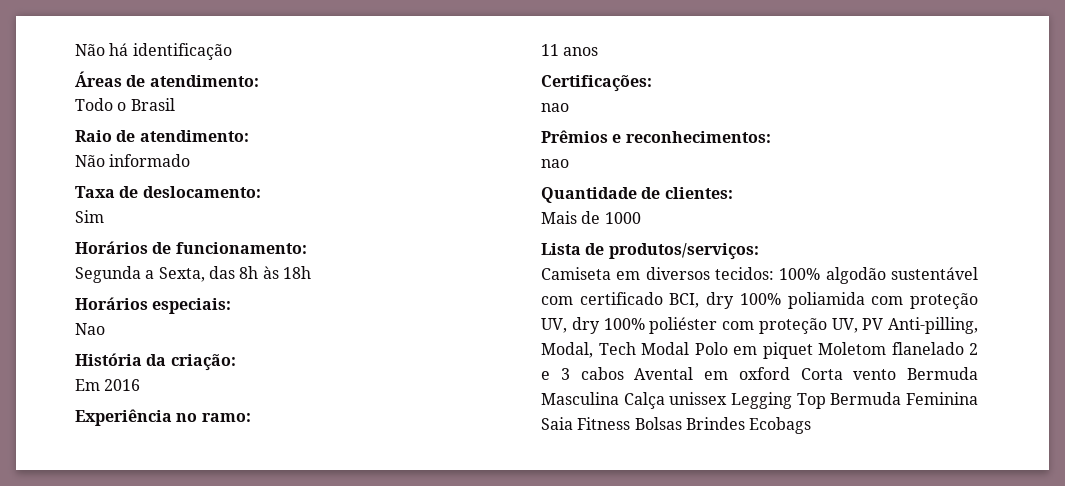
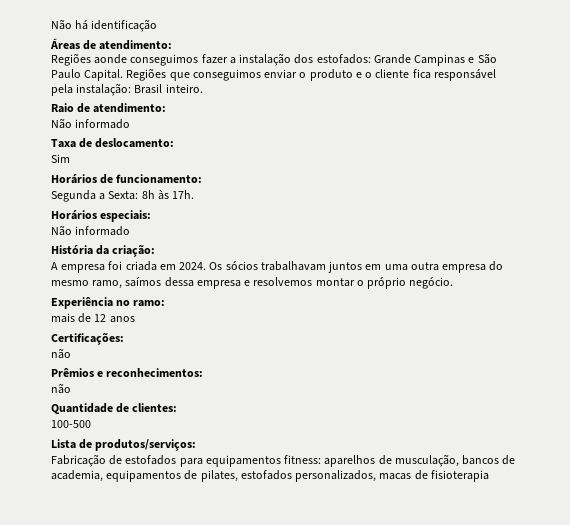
- Todo o Brasil
+ Regiões aonde conseguimos fazer a instalação dos estofados: Grande Campinas e São Paulo Capital. Regiões que conseguimos enviar o produto e o cliente fica responsável pela instalação: Brasil inteiro.
- Segunda a Sexta, das 8h às 18h
+ Segunda a Sexta: 8h às 17h.
  Horários especiais:
- Nao
+ Não informado
- Em 2016
+ A empresa foi criada em 2024. Os sócios trabalhavam juntos em uma outra empresa do mesmo ramo, saímos dessa empresa e resolvemos montar o próprio negócio.
- 11 anos
+ mais de 12 anos
  Certificações:
- nao
+ não
  Prêmios e reconhecimentos:
- nao
+ não
- Mais de 1000
+ 100-500
- Camiseta em diversos tecidos: 100% algodão sustentável com certificado BCI, dry 100% poliamida com proteção UV, dry 100% poliéster com proteção UV, PV Anti-pilling, Modal, Tech Modal Polo em piquet Moletom flanelado 2 e 3 cabos Avental em oxford Corta vento Bermuda Masculina Calça unissex Legging Top Bermuda Feminina Saia Fitness Bolsas Brindes Ecobags
+ Fabricação de estofados para equipamentos fitness: aparelhos de musculação, bancos de academia, equipamentos de pilates, estofados personalizados, macas de fisioterapia

